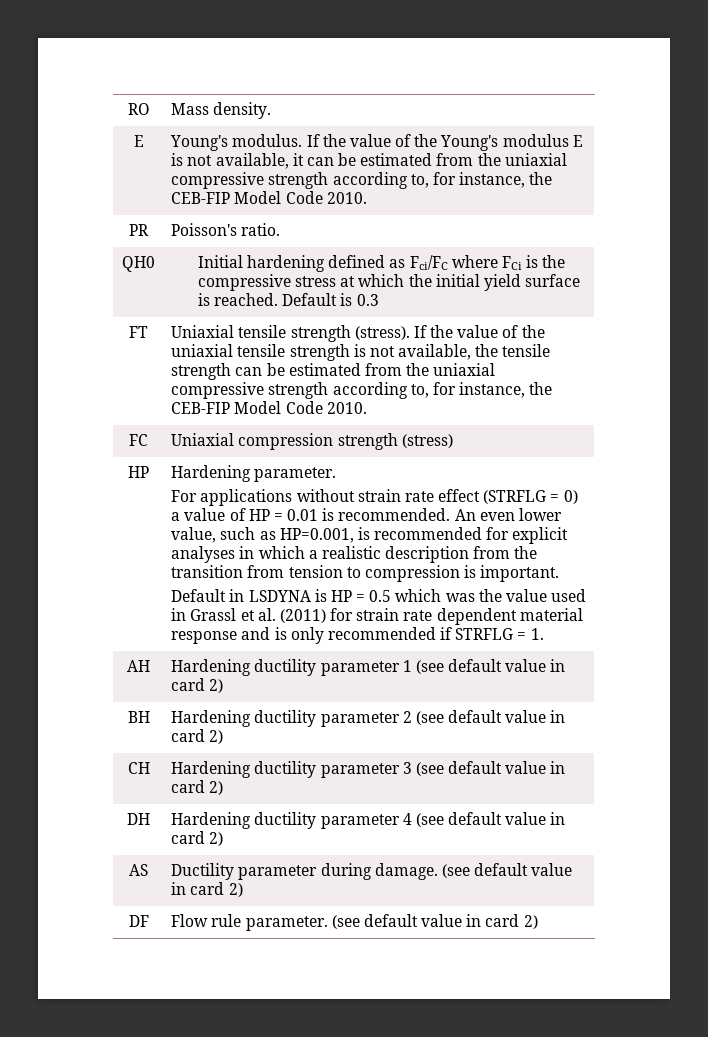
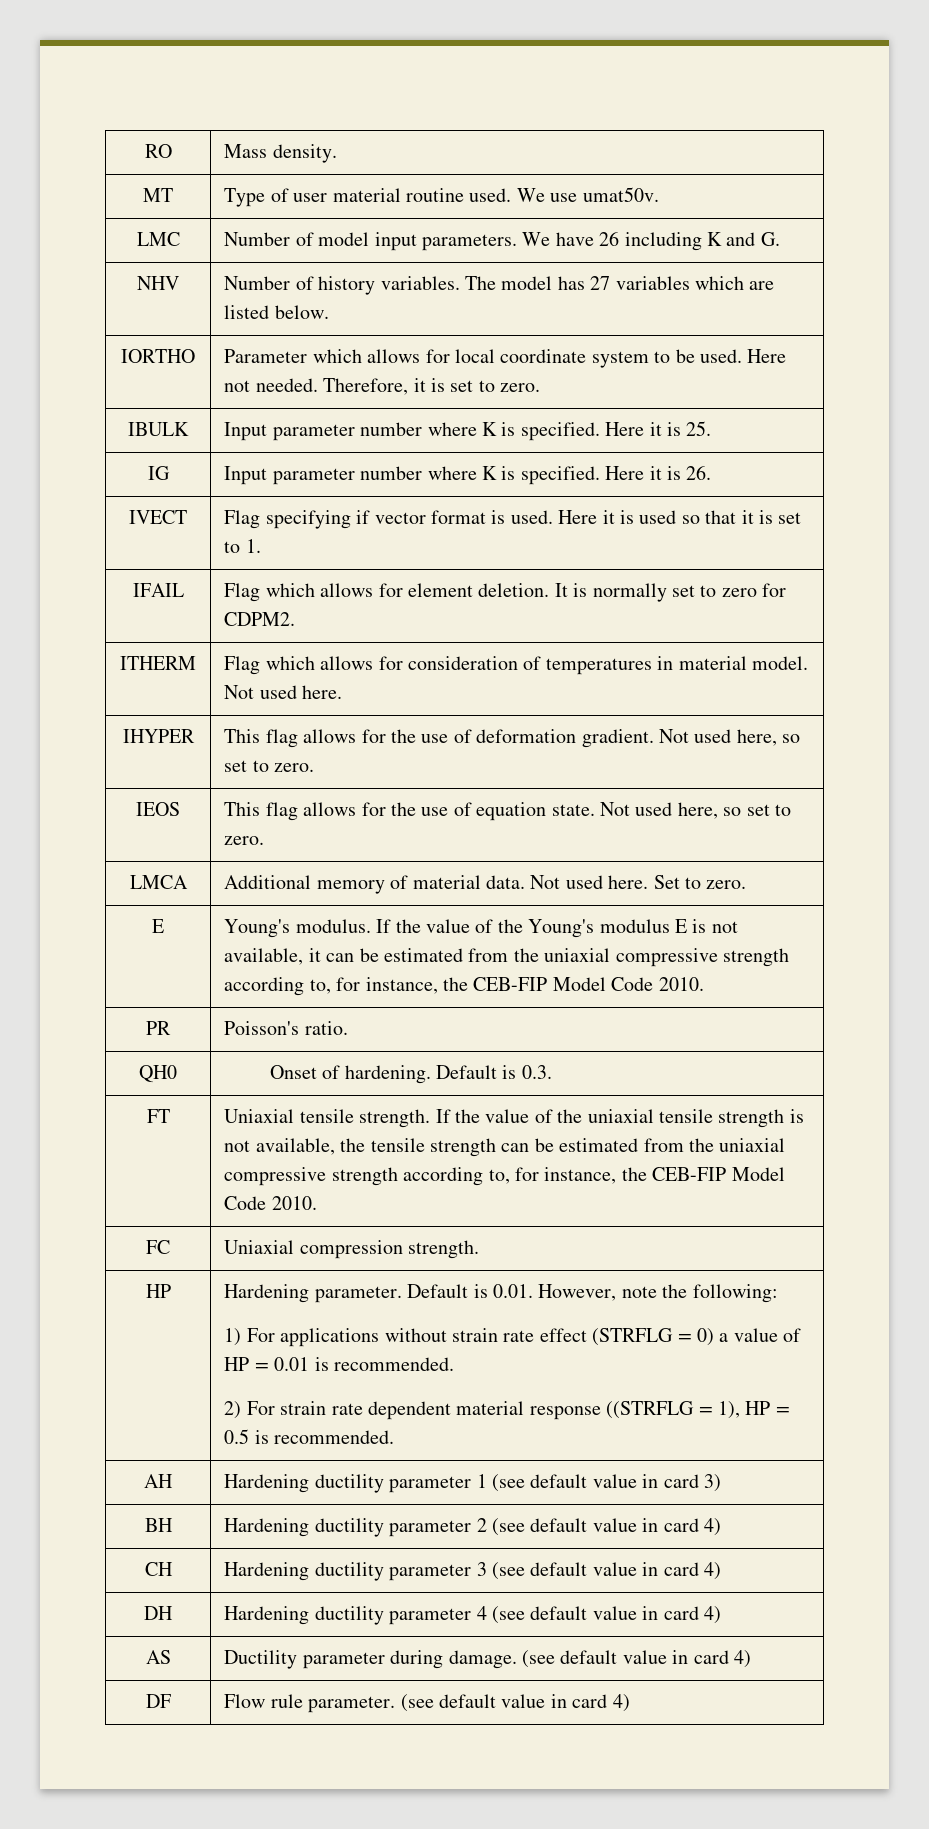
+ MT | Type of user material routine used. We use umat50v.
+ LMC | Number of model input parameters. We have 26 including K and G.
+ NHV | Number of history variables. The model has 27 variables which are listed below.
+ IORTHO | Parameter which allows for local coordinate system to be used. Here not needed. Therefore, it is set to zero.
+ IBULK | Input parameter number where K is specified. Here it is 25.
+ IG | Input parameter number where K is specified. Here it is 26.
+ IVECT | Flag specifying if vector format is used. Here it is used so that it is set to 1.
+ IFAIL | Flag which allows for element deletion. It is normally set to zero for CDPM2.
+ ITHERM | Flag which allows for consideration of temperatures in material model. Not used here.
+ IHYPER | This flag allows for the use of deformation gradient. Not used here, so set to zero.
+ IEOS | This flag allows for the use of equation state. Not used here, so set to zero.
+ LMCA | Additional memory of material data. Not used here. Set to zero.
- QH0 | Initial hardening defined as Fci/FC where FCi is the compressive stress at which the initial yield surface is reached. Default is 0.3
+ QH0 | Onset of hardening. Default is 0.3.
- FT | Uniaxial tensile strength (stress). If the value of the uniaxial tensile strength is not available, the tensile strength can be estimated from the uniaxial compressive strength according to, for instance, the CEB-FIP Model Code 2010.
+ FT | Uniaxial tensile strength. If the value of the uniaxial tensile strength is not available, the tensile strength can be estimated from the uniaxial compressive strength according to, for instance, the CEB-FIP Model Code 2010.
- FC | Uniaxial compression strength (stress)
+ FC | Uniaxial compression strength.
- Hardening parameter.
- For applications without strain rate effect (STRFLG = 0) a value of HP = 0.01 is recommended. An even lower value, such as HP=0.001, is recommended for explicit analyses in which a realistic description from the transition from tension to compression is important.
- Default in LSDYNA is HP = 0.5 which was the value used in Grassl et al. (2011) for strain rate dependent material response and is only recommended if STRFLG = 1.
+ Hardening parameter. Default is 0.01. However, note the following:
+ 1) For applications without strain rate effect (STRFLG = 0) a value of HP = 0.01 is recommended.
+ 2) For strain rate dependent material response ((STRFLG = 1), HP = 0.5 is recommended.
- AH | Hardening ductility parameter 1 (see default value in card 2)
+ AH | Hardening ductility parameter 1 (see default value in card 3)
- BH | Hardening ductility parameter 2 (see default value in card 2)
+ BH | Hardening ductility parameter 2 (see default value in card 4)
- CH | Hardening ductility parameter 3 (see default value in card 2)
+ CH | Hardening ductility parameter 3 (see default value in card 4)
- DH | Hardening ductility parameter 4 (see default value in card 2)
+ DH | Hardening ductility parameter 4 (see default value in card 4)
- AS | Ductility parameter during damage. (see default value in card 2)
+ AS | Ductility parameter during damage. (see default value in card 4)
- DF | Flow rule parameter. (see default value in card 2)
+ DF | Flow rule parameter. (see default value in card 4)

